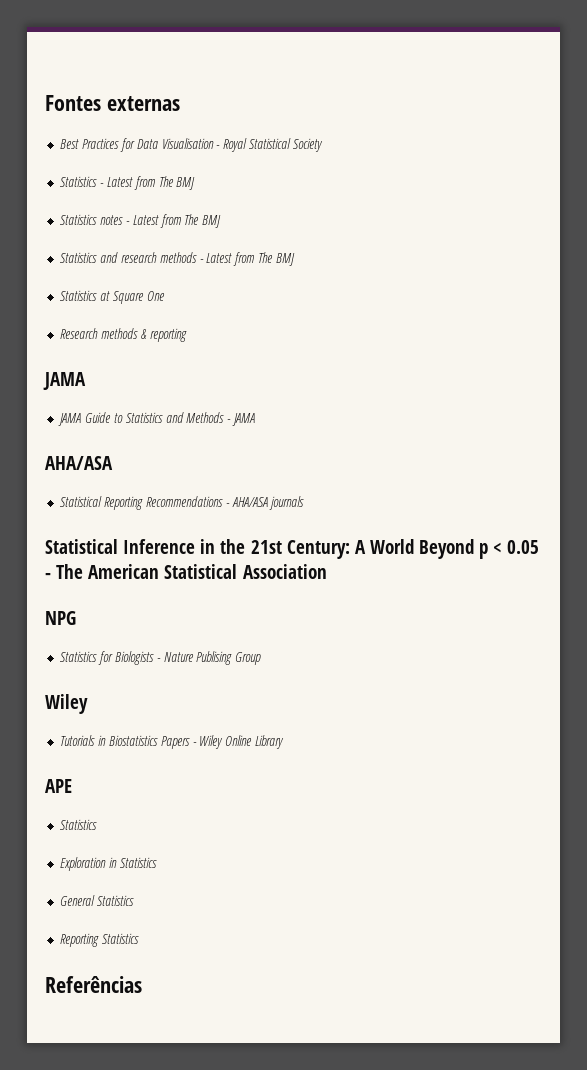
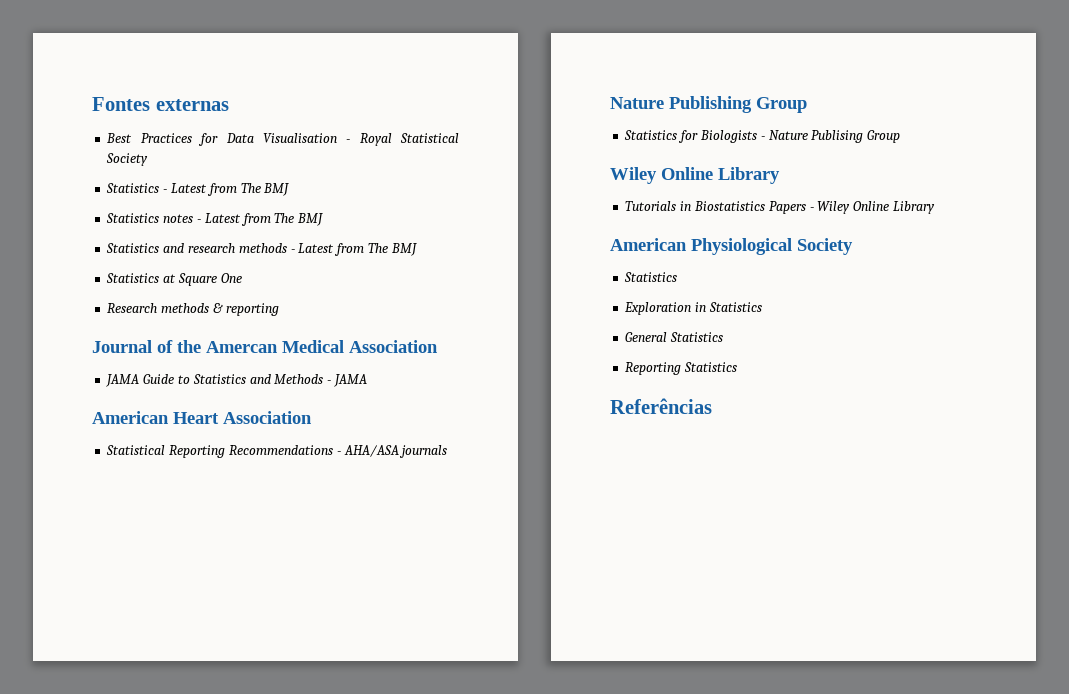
  Research methods & reporting
- JAMA
+ Journal of the Amercan Medical Association
  JAMA Guide to Statistics and Methods - JAMA
- AHA/ASA
+ American Heart Association
- Statistical Inference in the 21st Century: A World Beyond p < 0.05 - The American Statistical Association
- NPG
+ Nature Publishing Group
  Statistics for Biologists - Nature Publising Group
- Wiley
+ Wiley Online Library
- APE
+ American Physiological Society

